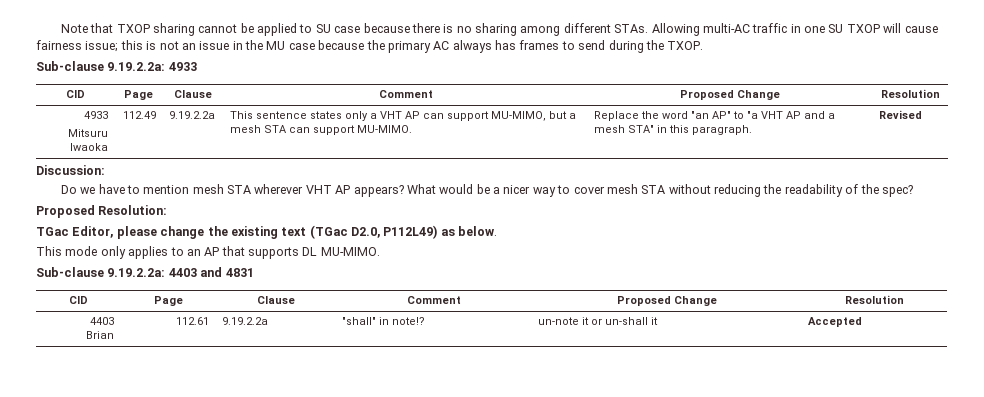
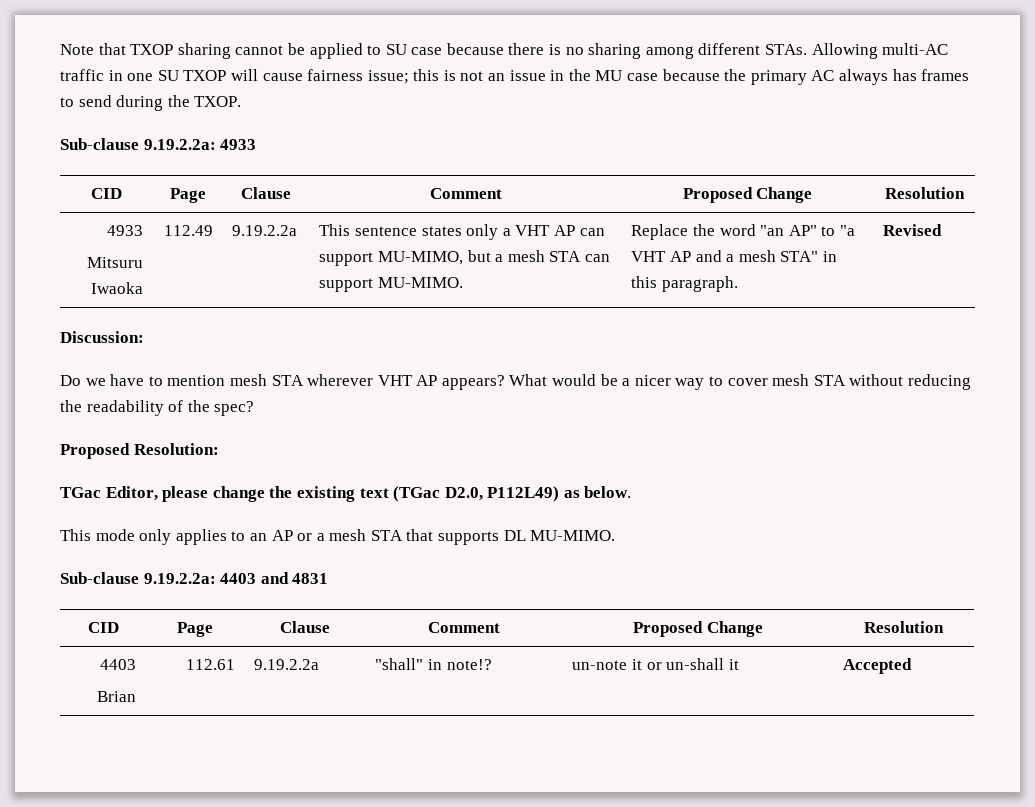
- This mode only applies to an AP that supports DL MU-MIMO.
+ This mode only applies to an AP or a mesh STA that supports DL MU-MIMO.

